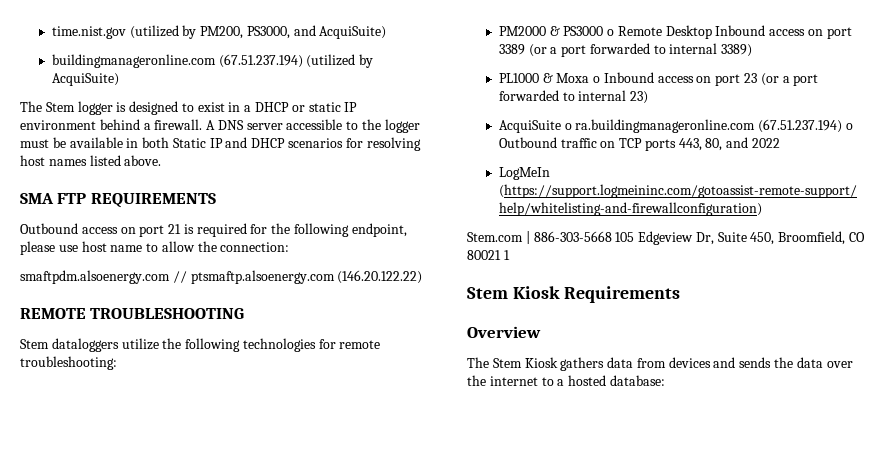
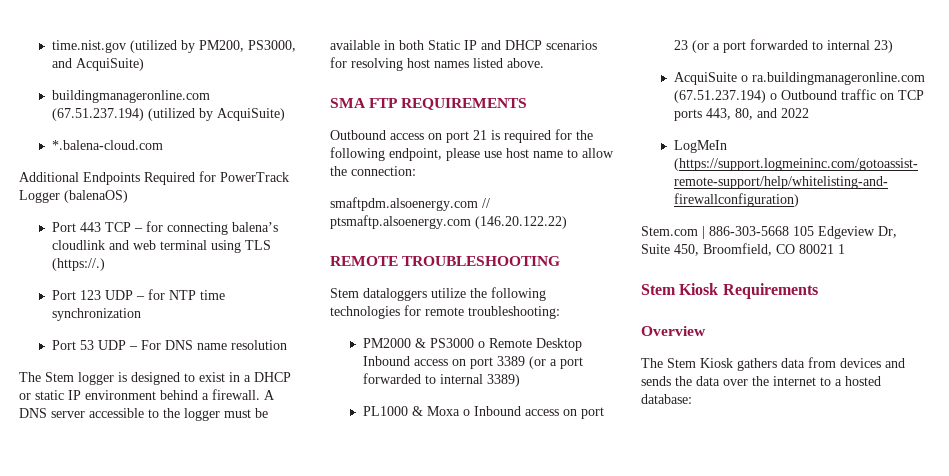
+ *.balena-cloud.com
+ Additional Endpoints Required for PowerTrack Logger (balenaOS)
+ Port 443 TCP – for connecting balena’s cloudlink and web terminal using TLS (https://.)
+ Port 123 UDP – for NTP time synchronization
+ Port 53 UDP – For DNS name resolution

